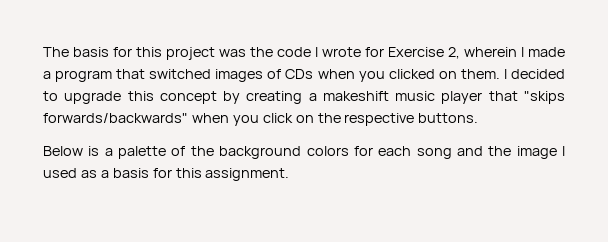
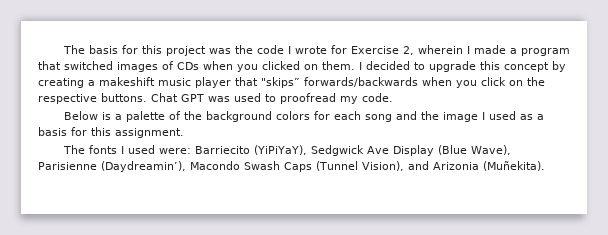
- I decided to upgrade this concept by creating a makeshift music player that "skips forwards/backwards" when you click on the respective buttons.
+ I decided to upgrade this concept by creating a makeshift music player that "skips” forwards/backwards when you click on the respective buttons. Chat GPT was used to proofread my code.
+ The fonts I used were: Barriecito (YiPiYaY), Sedgwick Ave Display (Blue Wave), Parisienne (Daydreamin’), Macondo Swash Caps (Tunnel Vision), and Arizonia (Muñekita).

